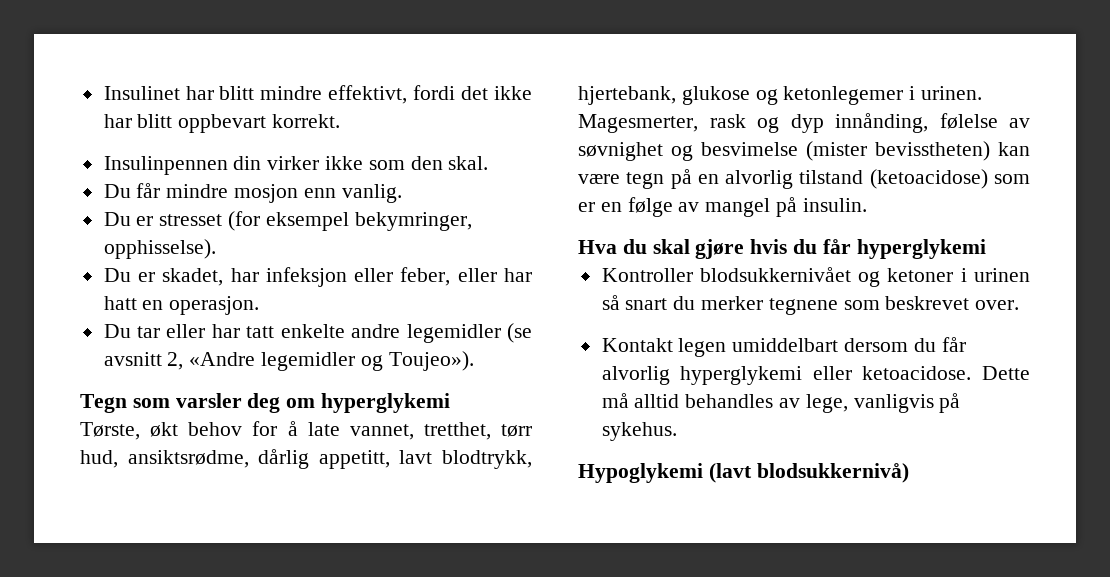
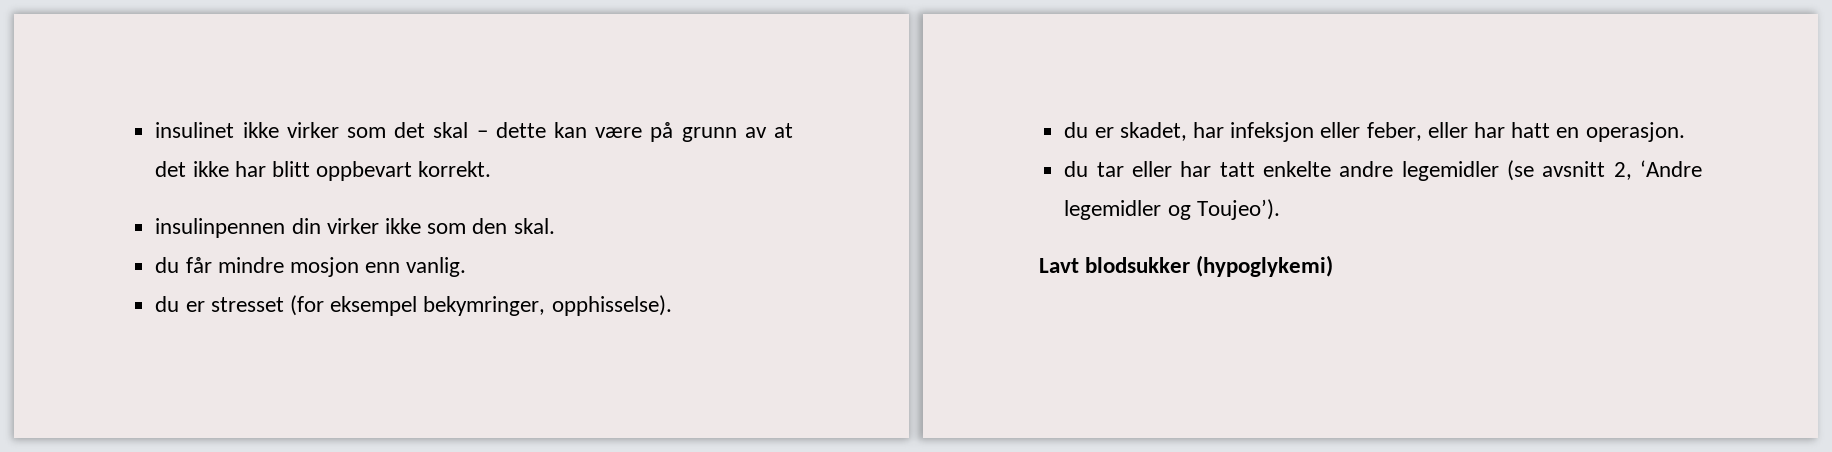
- Insulinet har blitt mindre effektivt, fordi det ikke har blitt oppbevart korrekt.
+ insulinet ikke virker som det skal – dette kan være på grunn av at det ikke har blitt oppbevart korrekt.
- Insulinpennen din virker ikke som den skal.
+ insulinpennen din virker ikke som den skal.
- Du får mindre mosjon enn vanlig.
+ du får mindre mosjon enn vanlig.
- Du er stresset (for eksempel bekymringer, opphisselse).
+ du er stresset (for eksempel bekymringer, opphisselse).
- Du er skadet, har infeksjon eller feber, eller har hatt en operasjon.
+ du er skadet, har infeksjon eller feber, eller har hatt en operasjon.
- Du tar eller har tatt enkelte andre legemidler (se avsnitt 2, «Andre legemidler og Toujeo»).
- Tegn som varsler deg om hyperglykemi
- Tørste, økt behov for å late vannet, tretthet, tørr hud, ansiktsrødme, dårlig appetitt, lavt blodtrykk, hjertebank, glukose og ketonlegemer i urinen. Magesmerter, rask og dyp innånding, følelse av søvnighet og besvimelse (mister bevisstheten) kan være tegn på en alvorlig tilstand (ketoacidose) som er en følge av mangel på insulin.
- Hva du skal gjøre hvis du får hyperglykemi
- Kontroller blodsukkernivået og ketoner i urinen så snart du merker tegnene som beskrevet over.
- Kontakt legen umiddelbart dersom du får alvorlig hyperglykemi eller ketoacidose. Dette må alltid behandles av lege, vanligvis på sykehus.
- Hypoglykemi (lavt blodsukkernivå)
+ du tar eller har tatt enkelte andre legemidler (se avsnitt 2, ‘Andre legemidler og Toujeo’).
+ Lavt blodsukker (hypoglykemi)

